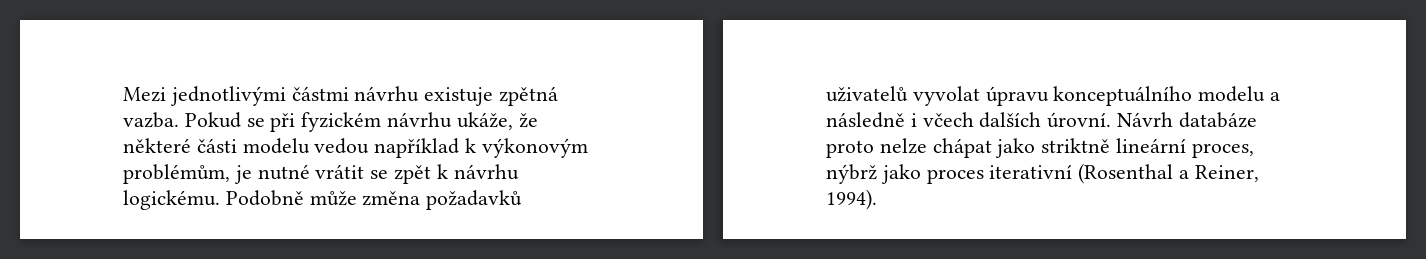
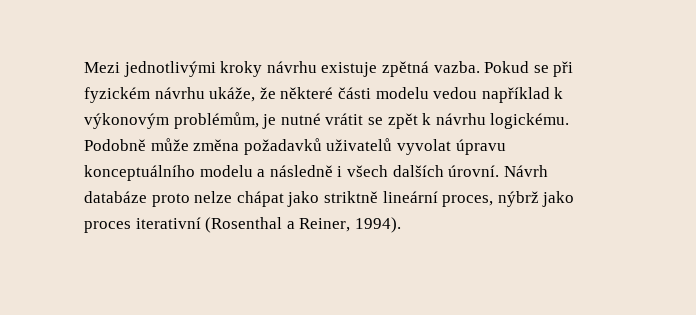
- Mezi jednotlivými částmi návrhu existuje zpětná vazba.
+ Mezi jednotlivými kroky návrhu existuje zpětná vazba.
- Podobně může změna požadavků uživatelů vyvolat úpravu konceptuálního modelu a následně i včech dalších úrovní.
+ Podobně může změna požadavků uživatelů vyvolat úpravu konceptuálního modelu a následně i všech dalších úrovní.

